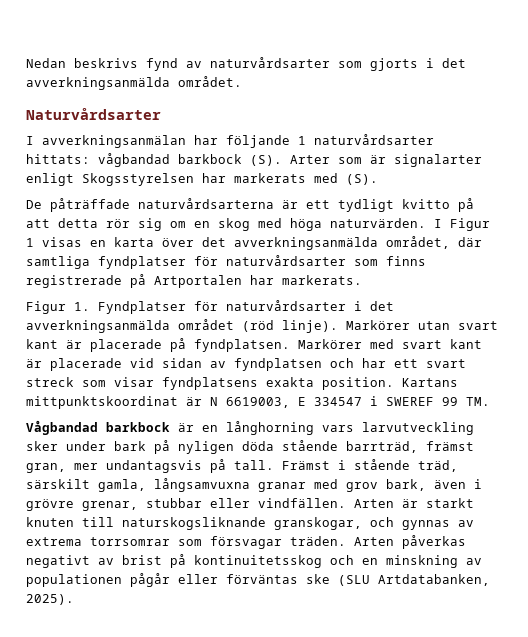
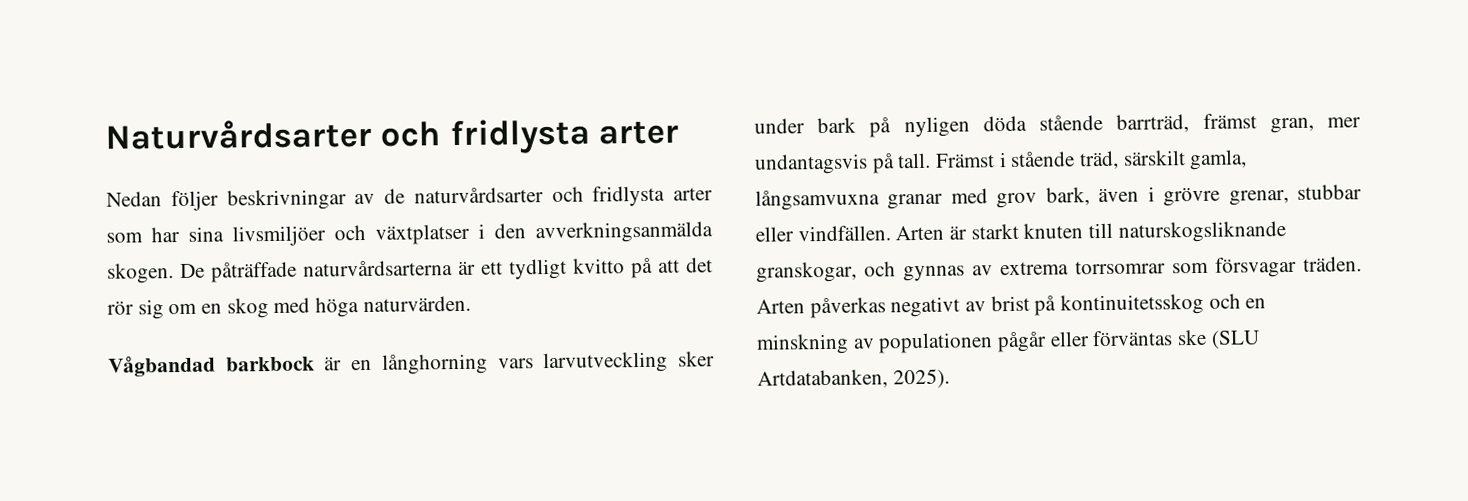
- Nedan beskrivs fynd av naturvårdsarter som gjorts i det avverkningsanmälda området.
- Naturvårdsarter
- I avverkningsanmälan har följande 1 naturvårdsarter hittats: vågbandad barkbock (S). Arter som är signalarter enligt Skogsstyrelsen har markerats med (S).
- De påträffade naturvårdsarterna är ett tydligt kvitto på att detta rör sig om en skog med höga naturvärden. I Figur 1 visas en karta över det avverkningsanmälda området, där samtliga fyndplatser för naturvårdsarter som finns registrerade på Artportalen har markerats.
- Figur 1. Fyndplatser för naturvårdsarter i det avverkningsanmälda området (röd linje). Markörer utan svart kant är placerade på fyndplatsen. Markörer med svart kant är placerade vid sidan av fyndplatsen och har ett svart streck som visar fyndplatsens exakta position. Kartans mittpunktskoordinat är N 6619003, E 334547 i SWEREF 99 TM.
+ Naturvårdsarter och fridlysta arter
+ Nedan följer beskrivningar av de naturvårdsarter och fridlysta arter som har sina livsmiljöer och växtplatser i den avverkningsanmälda skogen. De påträffade naturvårdsarterna är ett tydligt kvitto på att det rör sig om en skog med höga naturvärden.

